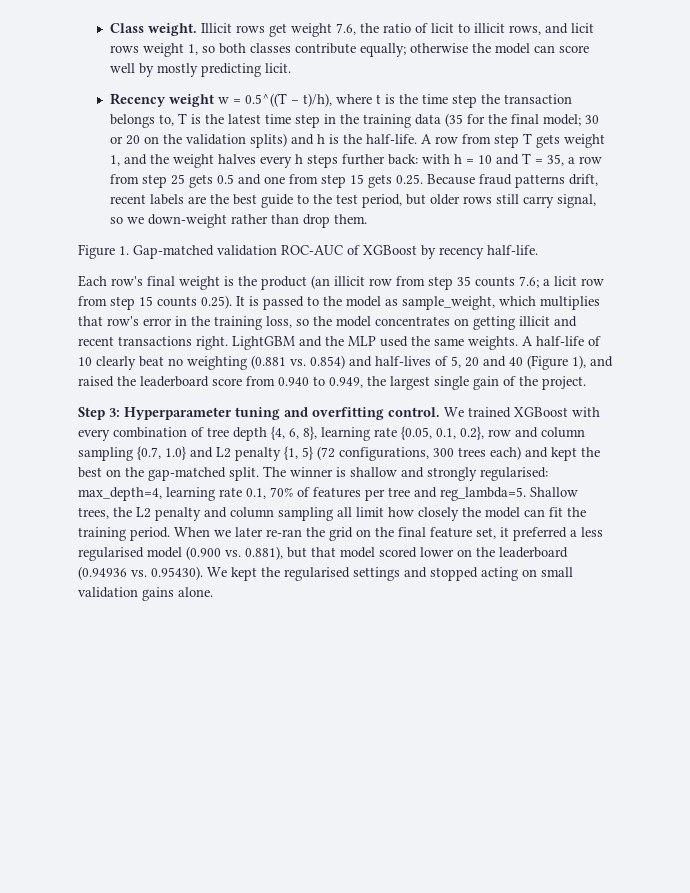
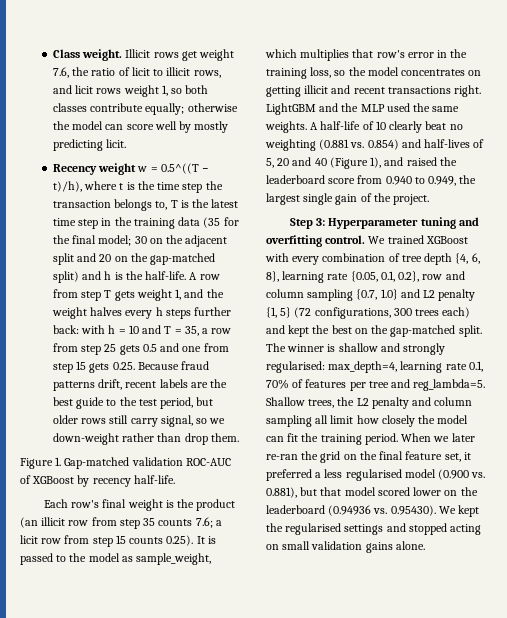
- Recency weight w = 0.5^((T − t)/h), where t is the time step the transaction belongs to, T is the latest time step in the training data (35 for the final model; 30 or 20 on the validation splits) and h is the half-life.
+ Recency weight w = 0.5^((T − t)/h), where t is the time step the transaction belongs to, T is the latest time step in the training data (35 for the final model; 30 on the adjacent split and 20 on the gap-matched split) and h is the half-life.

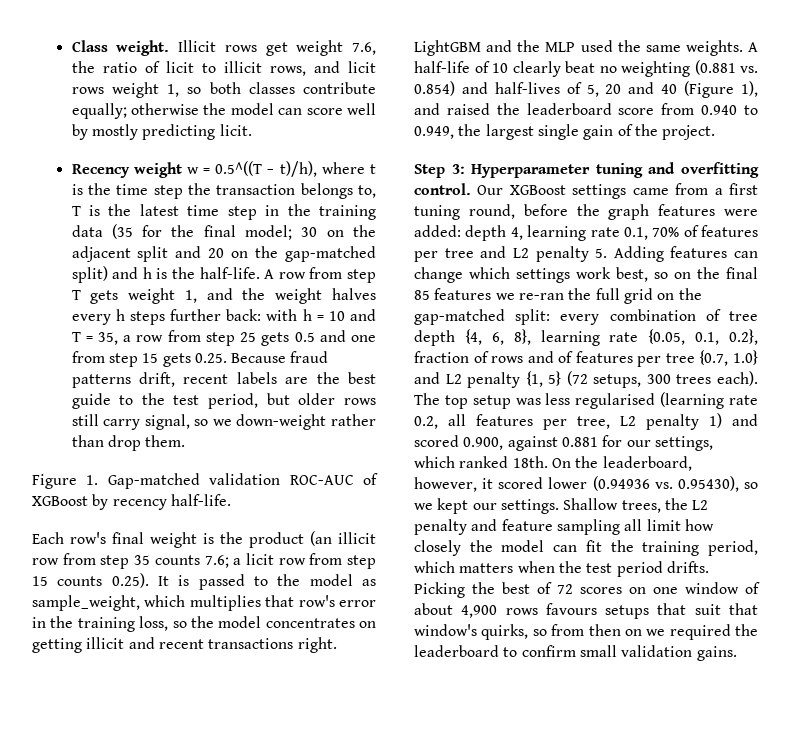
- We trained XGBoost with every combination of tree depth {4, 6, 8}, learning rate {0.05, 0.1, 0.2}, row and column sampling {0.7, 1.0} and L2 penalty {1, 5} (72 configurations, 300 trees each) and kept the best on the gap-matched split. The winner is shallow and strongly regularised: max_depth=4, learning rate 0.1, 70% of features per tree and reg_lambda=5.
+ Our XGBoost settings came from a first tuning round, before the graph features were added: depth 4, learning rate 0.1, 70% of features per tree and L2 penalty 5. Adding features can change which settings work best, so on the final 85 features we re-ran the full grid on the gap-matched split: every combination of tree depth {4, 6, 8}, learning rate {0.05, 0.1, 0.2}, fraction of rows and of features per tree {0.7, 1.0} and L2 penalty {1, 5} (72 setups, 300 trees each). The top setup was less regularised (learning rate 0.2, all features per tree, L2 penalty 1) and scored 0.900, against 0.881 for our settings, which ranked 18th. On the leaderboard, however, it scored lower (0.94936 vs. 0.95430), so we kept our settings.
- Shallow trees, the L2 penalty and column sampling all limit how closely the model can fit the training period. When we later re-ran the grid on the final feature set, it preferred a less regularised model (0.900 vs. 0.881), but that model scored lower on the leaderboard (0.94936 vs. 0.95430). We kept the regularised settings and stopped acting on small validation gains alone.
+ Shallow trees, the L2 penalty and feature sampling all limit how closely the model can fit the training period, which matters when the test period drifts. Picking the best of 72 scores on one window of about 4,900 rows favours setups that suit that window's quirks, so from then on we required the leaderboard to confirm small validation gains.

